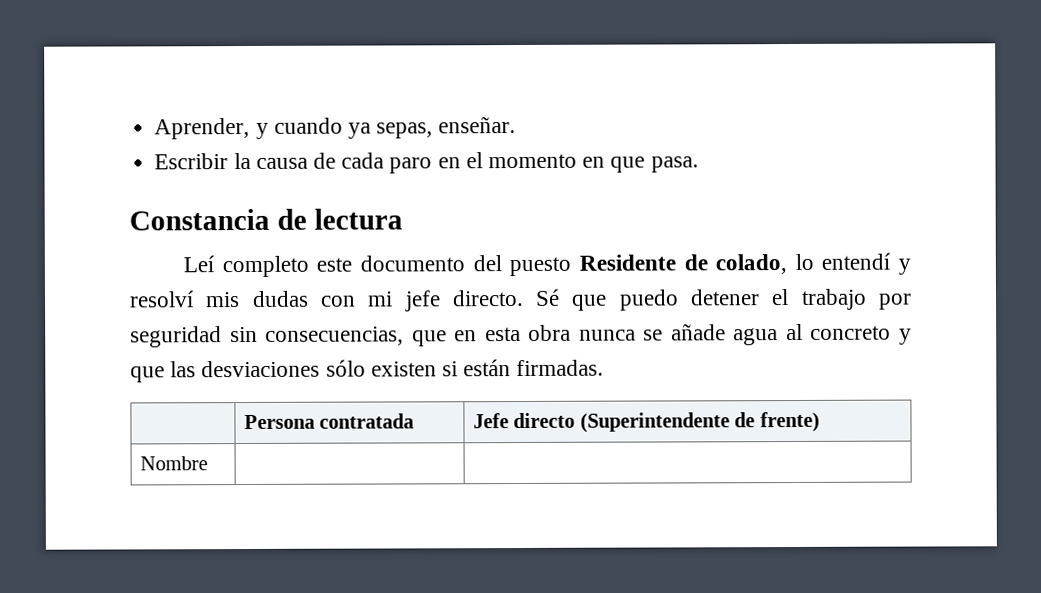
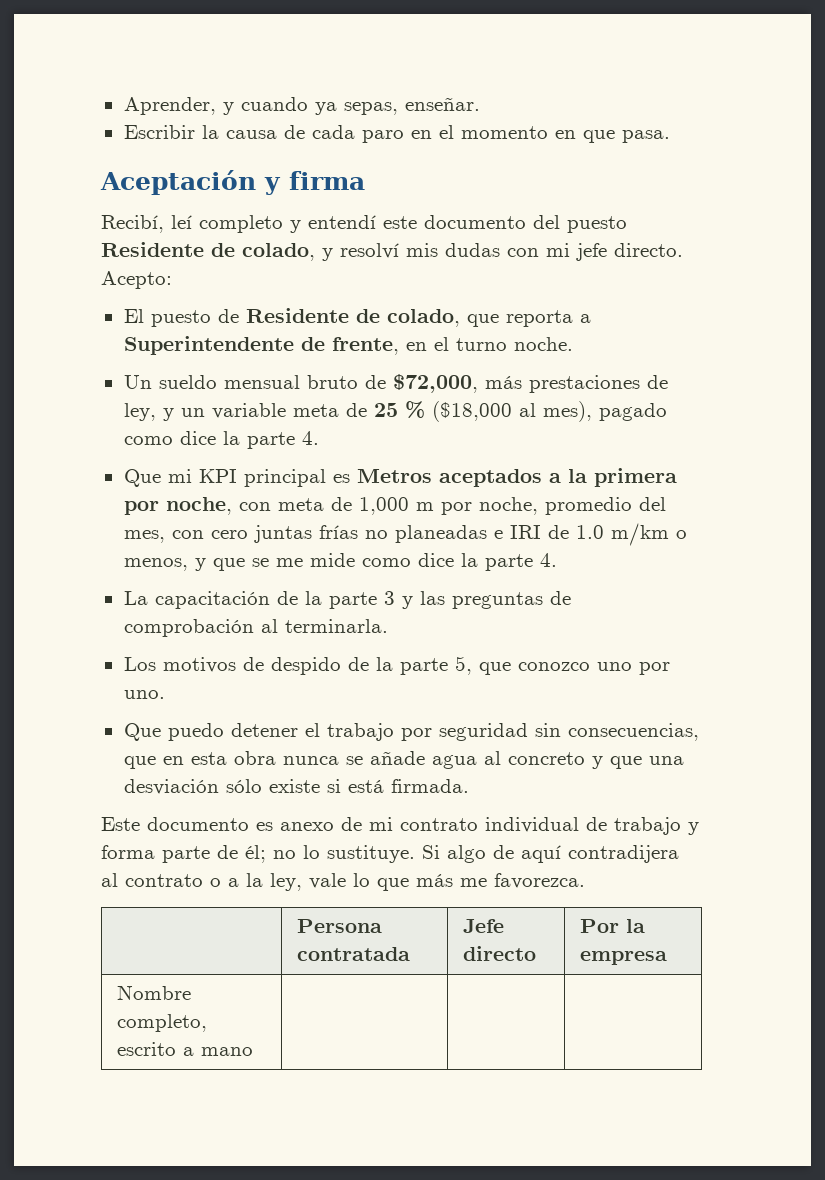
- Constancia de lectura
- Leí completo este documento del puesto Residente de colado, lo entendí y resolví mis dudas con mi jefe directo.
+ Aceptación y firma
+ Recibí, leí completo y entendí este documento del puesto Residente de colado, y resolví mis dudas con mi jefe directo.
- Sé que puedo detener el trabajo por seguridad sin consecuencias, que en esta obra nunca se añade agua al concreto y que las desviaciones sólo existen si están firmadas.
- | Persona contratada | Jefe directo (Superintendente de frente)
- Nombre | |
+ Acepto:
+ El puesto de Residente de colado, que reporta a Superintendente de frente, en el turno noche.
+ Un sueldo mensual bruto de $72,000, más prestaciones de ley, y un variable meta de 25 % ($18,000 al mes), pagado como dice la parte 4.
+ Que mi KPI principal es Metros aceptados a la primera por noche, con meta de 1,000 m por noche, promedio del mes, con cero juntas frías no planeadas e IRI de 1.0 m/km o menos, y que se me mide como dice la parte 4.
+ La capacitación de la parte 3 y las preguntas de comprobación al terminarla.
+ Los motivos de despido de la parte 5, que conozco uno por uno.
+ Que puedo detener el trabajo por seguridad sin consecuencias, que en esta obra nunca se añade agua al concreto y que una desviación sólo existe si está firmada.
+ Este documento es anexo de mi contrato individual de trabajo y forma parte de él; no lo sustituye. Si algo de aquí contradijera al contrato o a la ley, vale lo que más me favorezca.
+ | Persona contratada | Jefe directo | Por la empresa
+ Nombre completo, escrito a mano | | |

